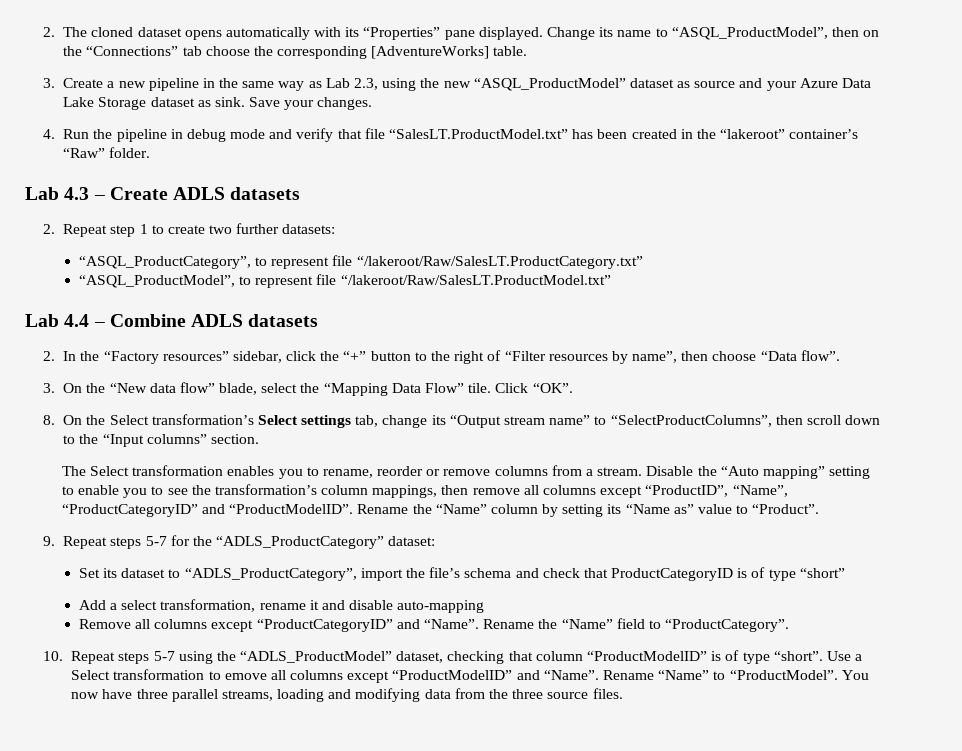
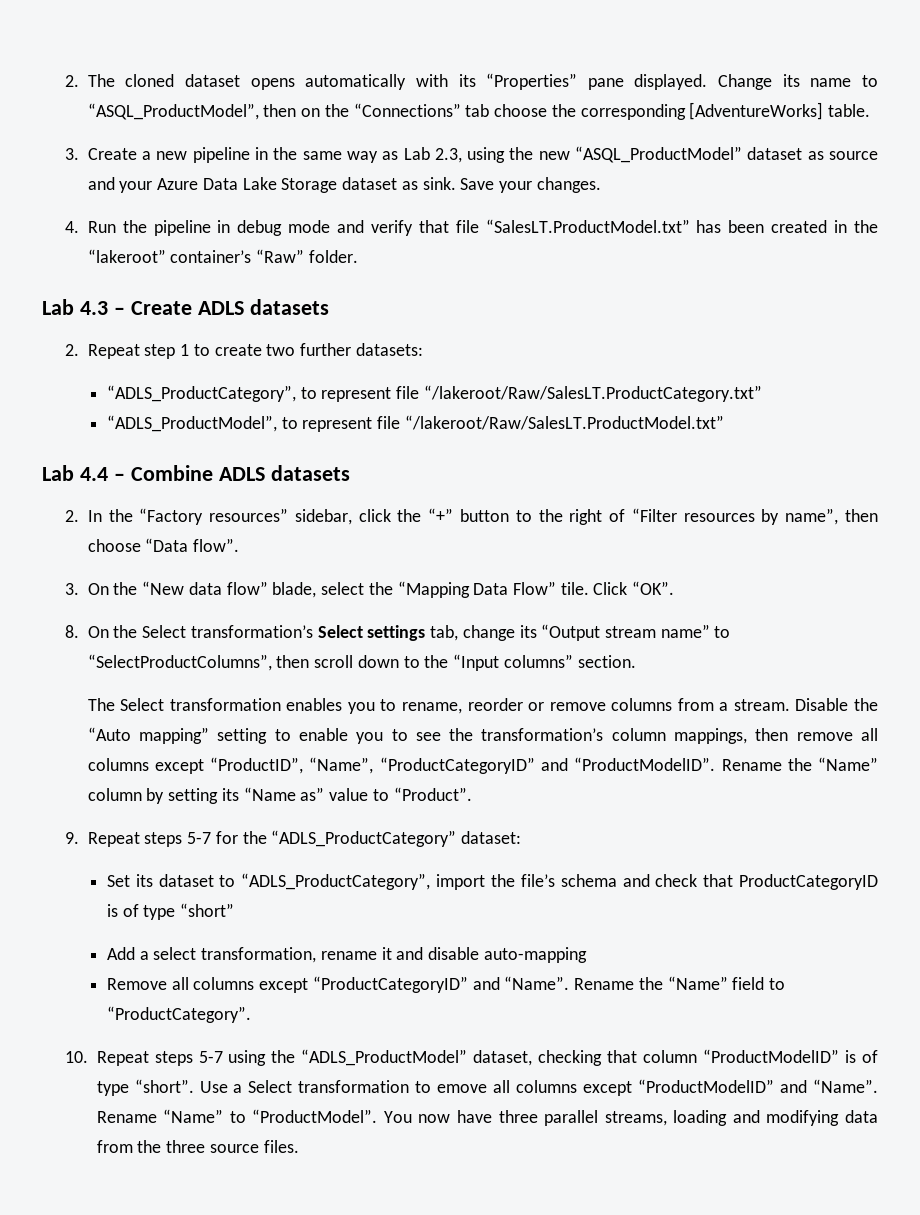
- “ASQL_ProductCategory”, to represent file “/lakeroot/Raw/SalesLT.ProductCategory.txt”
+ “ADLS_ProductCategory”, to represent file “/lakeroot/Raw/SalesLT.ProductCategory.txt”
- “ASQL_ProductModel”, to represent file “/lakeroot/Raw/SalesLT.ProductModel.txt”
+ “ADLS_ProductModel”, to represent file “/lakeroot/Raw/SalesLT.ProductModel.txt”

